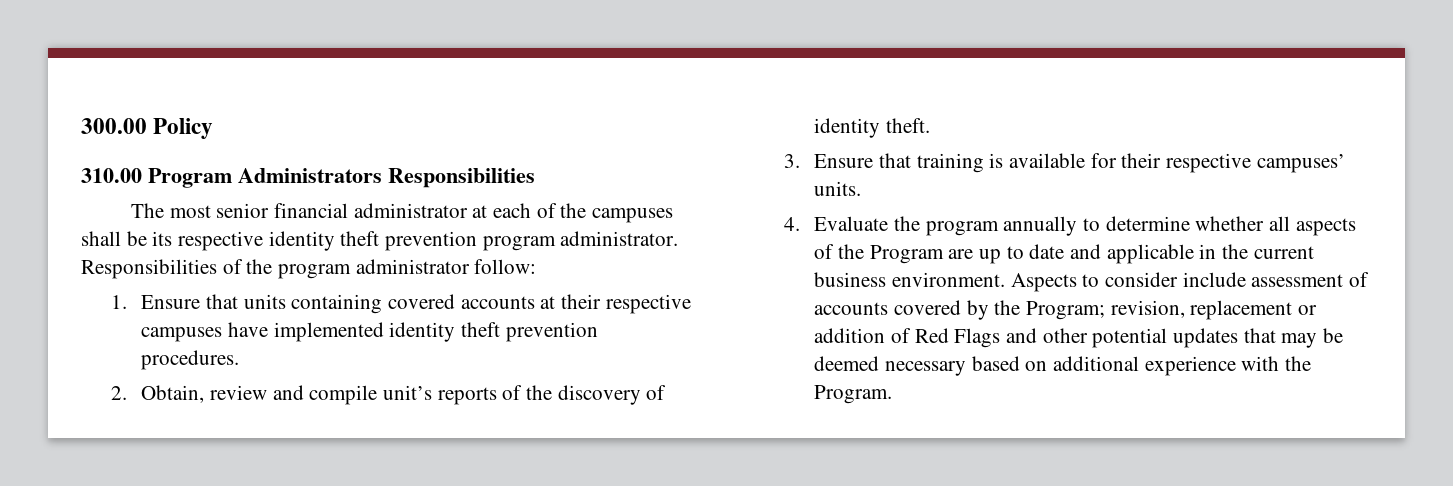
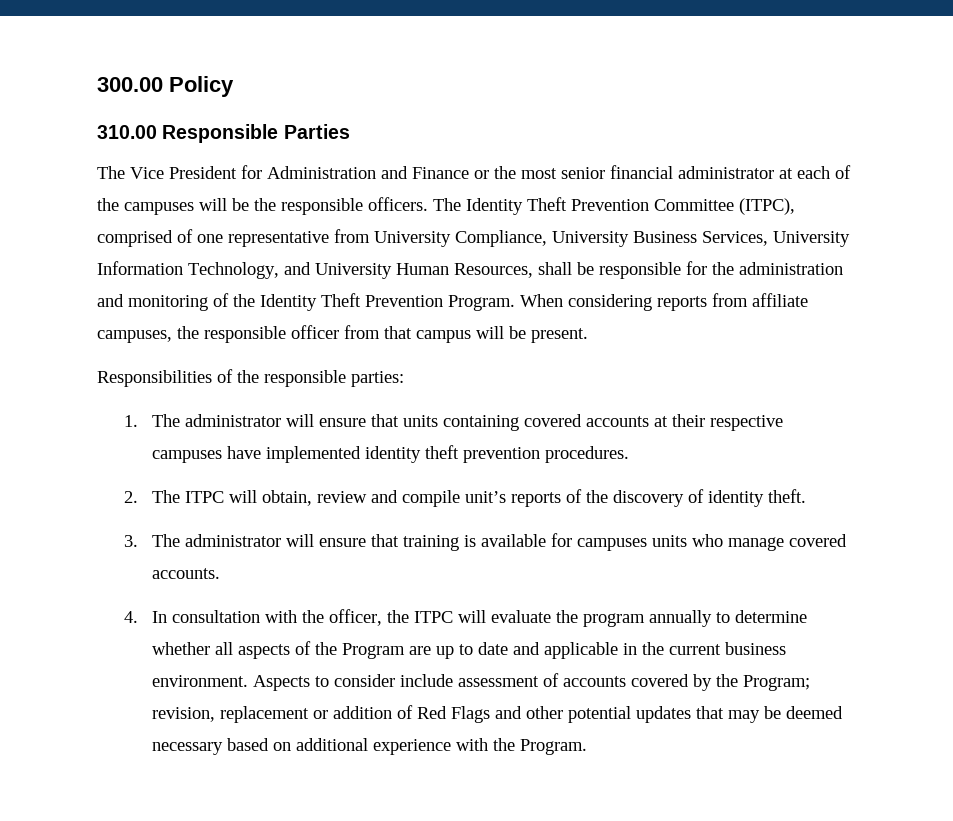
- 310.00 Program Administrators Responsibilities
- The most senior financial administrator at each of the campuses shall be its respective identity theft prevention program administrator. Responsibilities of the program administrator follow:
- 1. Ensure that units containing covered accounts at their respective campuses have implemented identity theft prevention procedures.
+ 310.00 Responsible Parties
+ The Vice President for Administration and Finance or the most senior financial administrator at each of the campuses will be the responsible officers. The Identity Theft Prevention Committee (ITPC), comprised of one representative from University Compliance, University Business Services, University Information Technology, and University Human Resources, shall be responsible for the administration and monitoring of the Identity Theft Prevention Program. When considering reports from affiliate campuses, the responsible officer from that campus will be present.
+ Responsibilities of the responsible parties:
+ 1. The administrator will ensure that units containing covered accounts at their respective campuses have implemented identity theft prevention procedures.
- 2. Obtain, review and compile unit’s reports of the discovery of identity theft.
+ 2. The ITPC will obtain, review and compile unit’s reports of the discovery of identity theft.
- 3. Ensure that training is available for their respective campuses’ units.
- 4. Evaluate the program annually to determine whether all aspects of the Program are up to date and applicable in the current business environment.
+ 3. The administrator will ensure that training is available for campuses units who manage covered accounts.
+ 4. In consultation with the officer, the ITPC will evaluate the program annually to determine whether all aspects of the Program are up to date and applicable in the current business environment.

